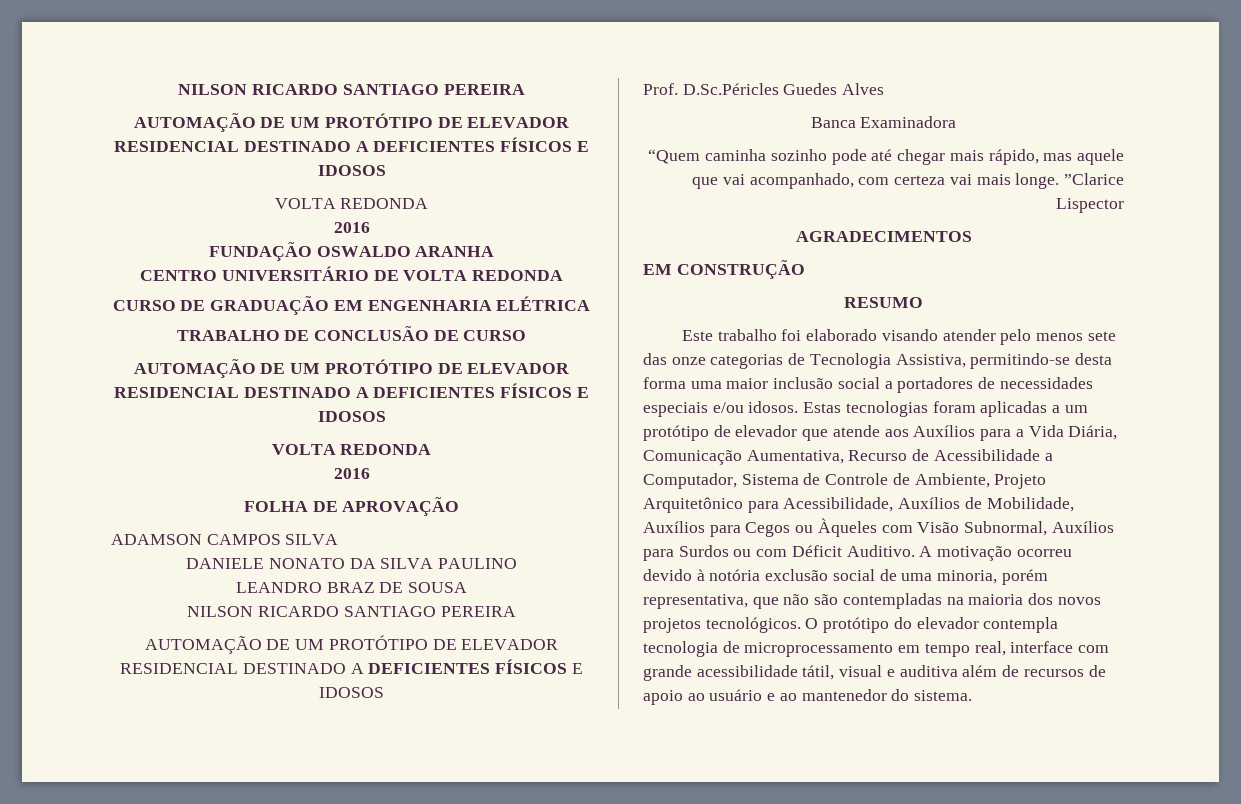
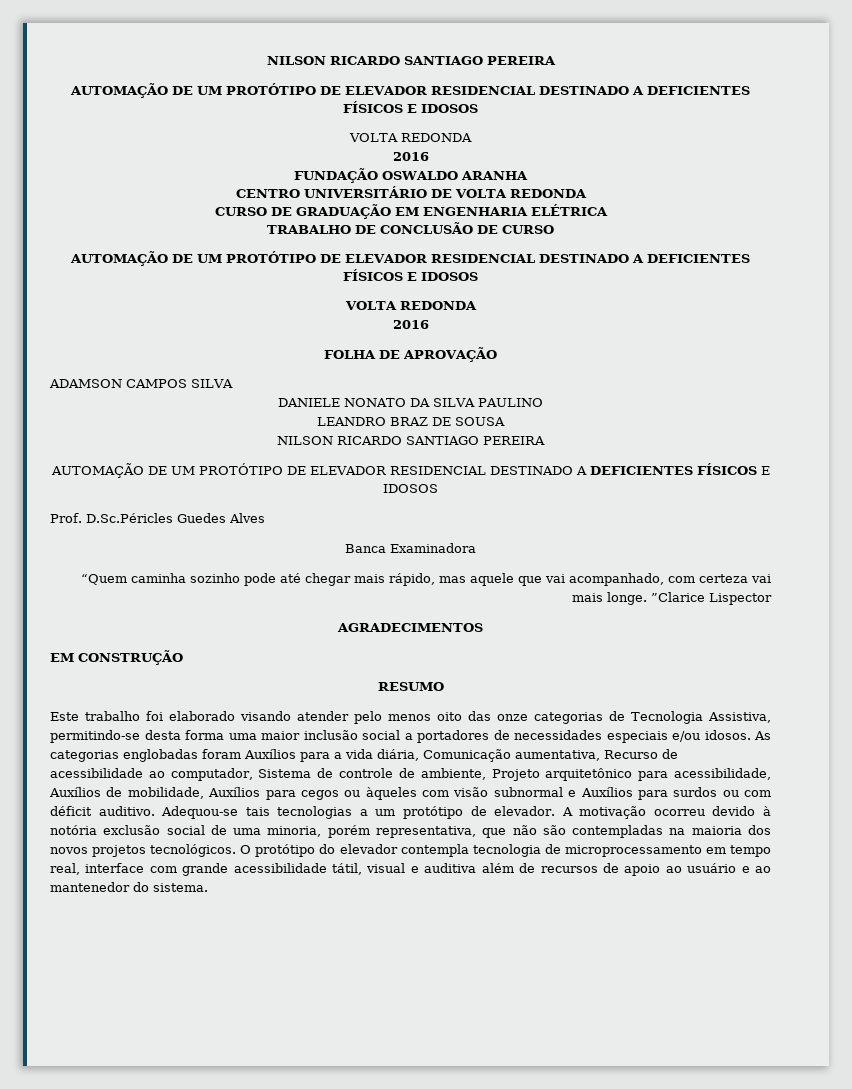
- Este trabalho foi elaborado visando atender pelo menos sete das onze categorias de Tecnologia Assistiva, permitindo-se desta forma uma maior inclusão social a portadores de necessidades especiais e/ou idosos.
+ Este trabalho foi elaborado visando atender pelo menos oito das onze categorias de Tecnologia Assistiva, permitindo-se desta forma uma maior inclusão social a portadores de necessidades especiais e/ou idosos.
- Estas tecnologias foram aplicadas a um protótipo de elevador que atende aos Auxílios para a Vida Diária, Comunicação Aumentativa, Recurso de Acessibilidade a Computador, Sistema de Controle de Ambiente, Projeto Arquitetônico para Acessibilidade, Auxílios de Mobilidade, Auxílios para Cegos ou Àqueles com Visão Subnormal, Auxílios para Surdos ou com Déficit Auditivo.
+ As categorias englobadas foram Auxílios para a vida diária, Comunicação aumentativa, Recurso de acessibilidade ao computador, Sistema de controle de ambiente, Projeto arquitetônico para acessibilidade, Auxílios de mobilidade, Auxílios para cegos ou àqueles com visão subnormal e Auxílios para surdos ou com déficit auditivo. Adequou-se tais tecnologias a um protótipo de elevador.

